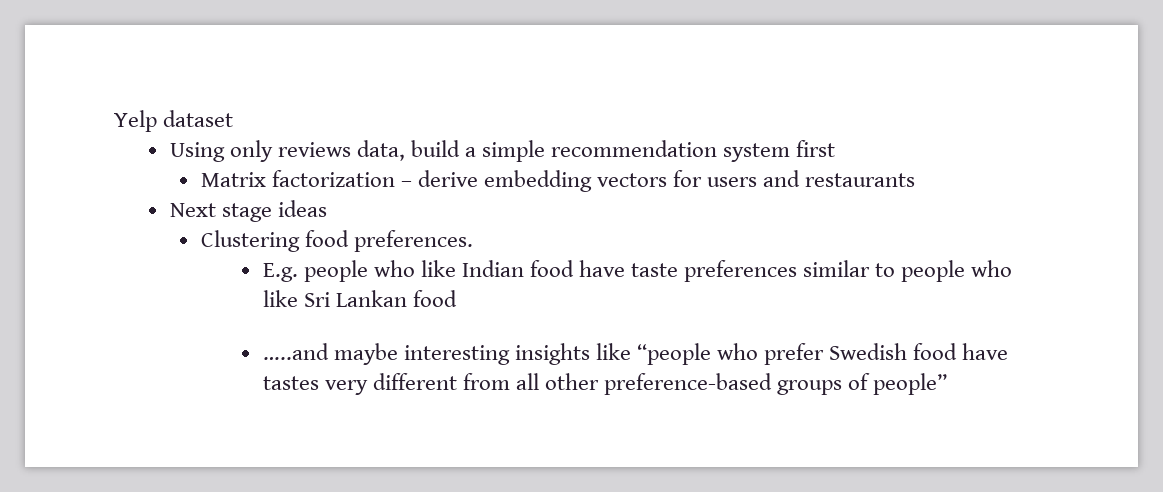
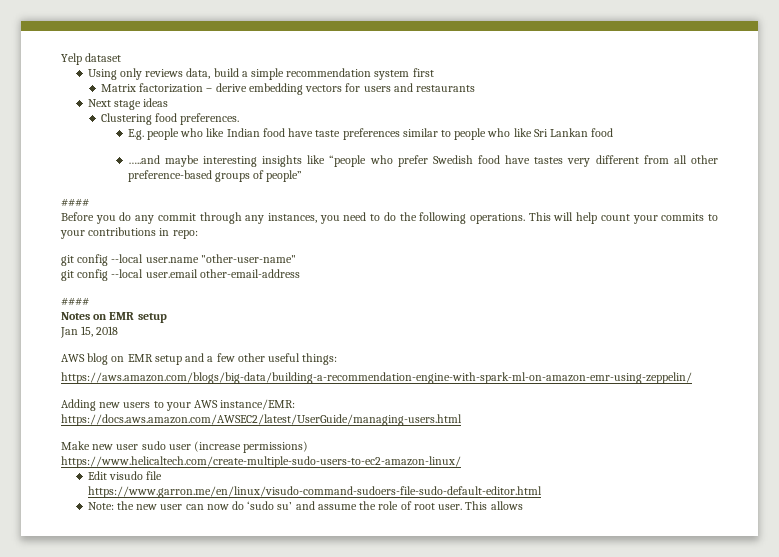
  …..and maybe interesting insights like “people who prefer Swedish food have tastes very different from all other preference-based groups of people”
+ ####
+ Before you do any commit through any instances, you need to do the following operations. This will help count your commits to your contributions in repo:
+ git config --local user.name "other-user-name"
+ git config --local user.email other-email-address
+ ####
+ Notes on EMR setup
+ Jan 15, 2018
+ AWS blog on EMR setup and a few other useful things:
+ https://aws.amazon.com/blogs/big-data/building-a-recommendation-engine-with-spark-ml-on-amazon-emr-using-zeppelin/
+ Adding new users to your AWS instance/EMR:
+ https://docs.aws.amazon.com/AWSEC2/latest/UserGuide/managing-users.html
+ Make new user sudo user (increase permissions)
+ https://www.helicaltech.com/create-multiple-sudo-users-to-ec2-amazon-linux/
+ Edit visudo file
+ https://www.garron.me/en/linux/visudo-command-sudoers-file-sudo-default-editor.html
+ Note: the new user can now do ‘sudo su’ and assume the role of root user. This allows

